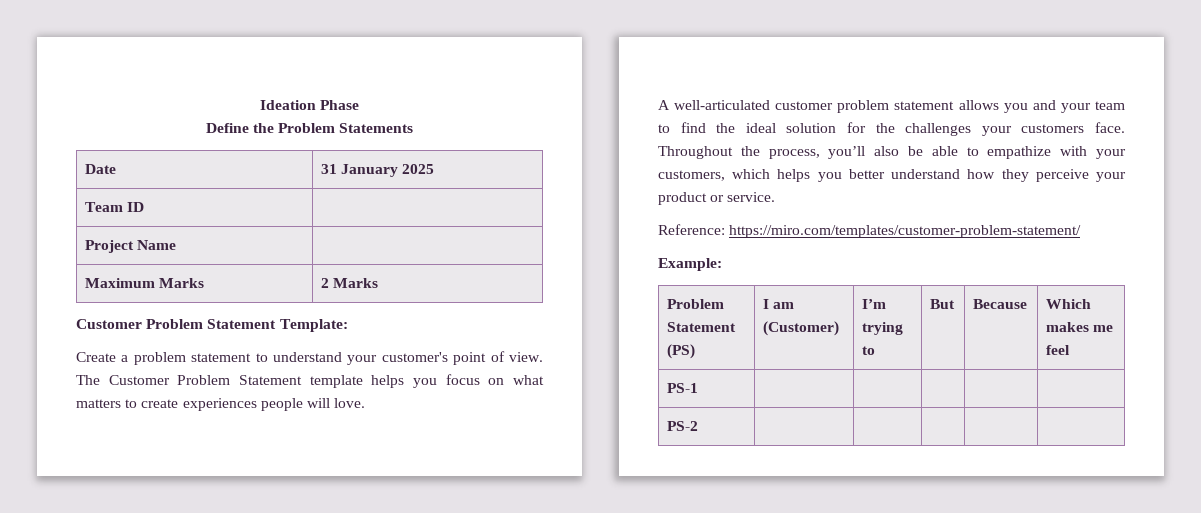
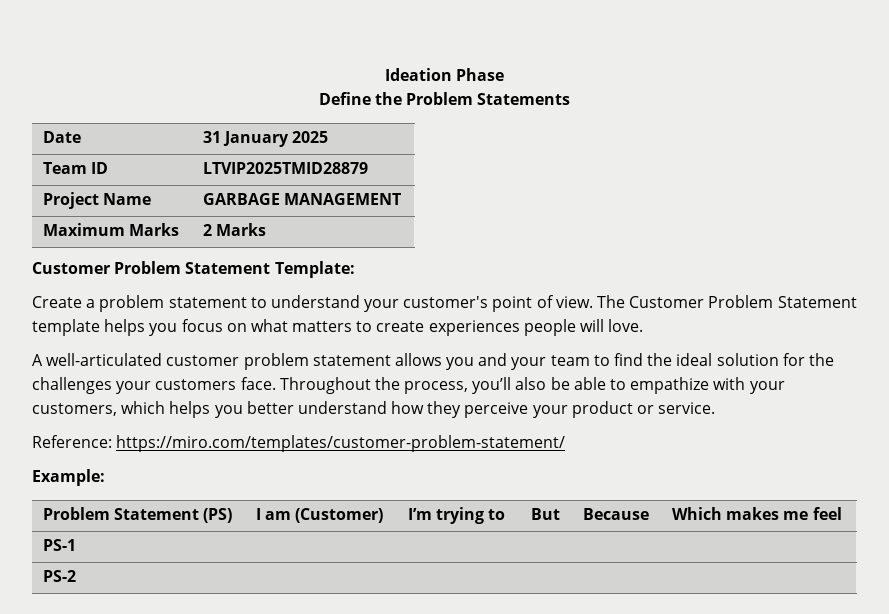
- Team ID |
+ Team ID | LTVIP2025TMID28879
- Project Name |
+ Project Name | GARBAGE MANAGEMENT

